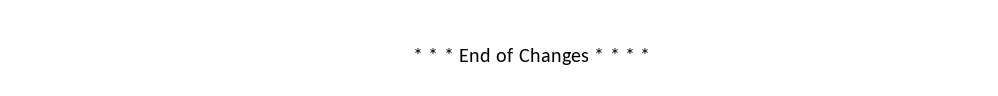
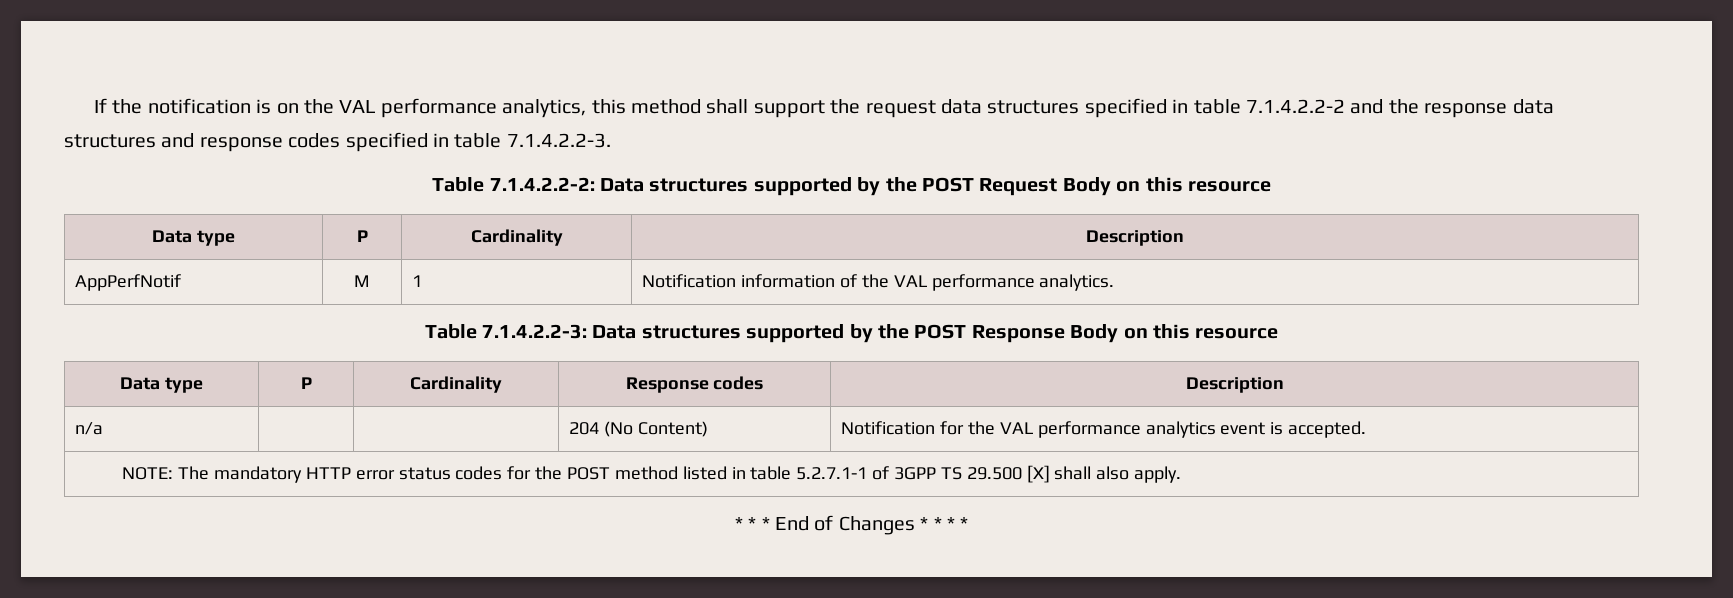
+ If the notification is on the VAL performance analytics, this method shall support the request data structures specified in table 7.1.4.2.2-2 and the response data structures and response codes specified in table 7.1.4.2.2-3.
+ Table 7.1.4.2.2-2: Data structures supported by the POST Request Body on this resource
+ Data type | P | Cardinality | Description
+ AppPerfNotif | M | 1 | Notification information of the VAL performance analytics.
+ Table 7.1.4.2.2-3: Data structures supported by the POST Response Body on this resource
+ Data type | P | Cardinality | Response codes | Description
+ n/a | | | 204 (No Content) | Notification for the VAL performance analytics event is accepted.
+ NOTE: The mandatory HTTP error status codes for the POST method listed in table 5.2.7.1-1 of 3GPP TS 29.500 [X] shall also apply.

